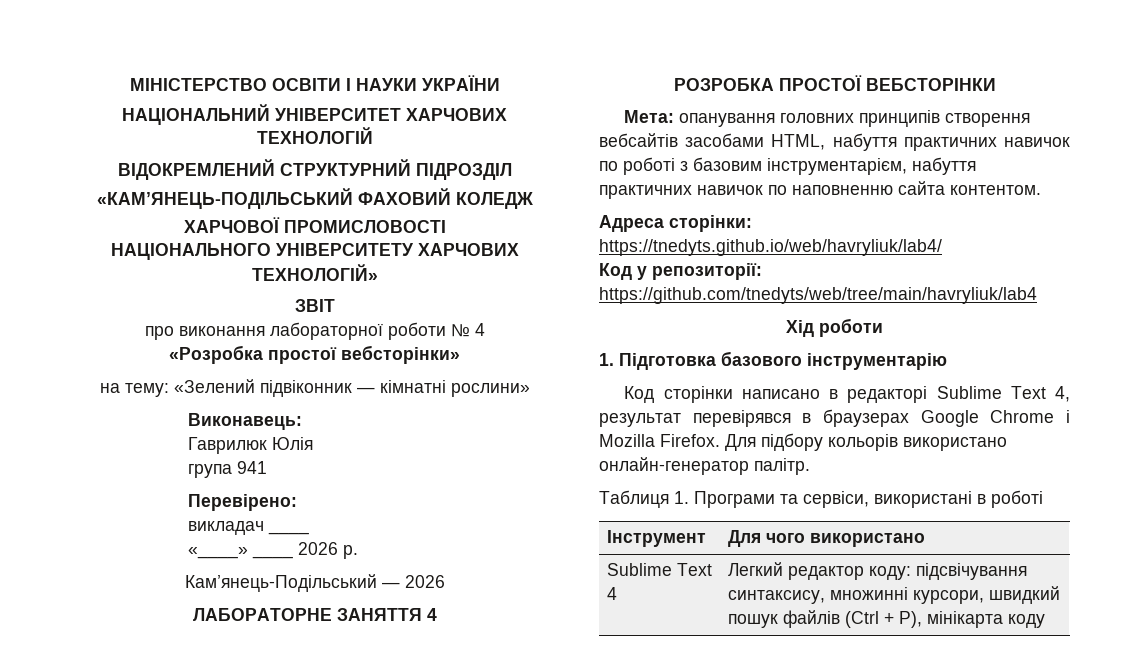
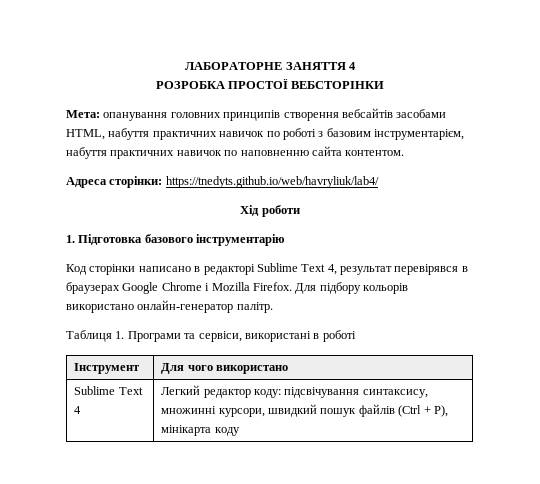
- МІНІСТЕРСТВО ОСВІТИ І НАУКИ УКРАЇНИ
- НАЦІОНАЛЬНИЙ УНІВЕРСИТЕТ ХАРЧОВИХ ТЕХНОЛОГІЙ
- ВІДОКРЕМЛЕНИЙ СТРУКТУРНИЙ ПІДРОЗДІЛ
- «КАМ’ЯНЕЦЬ-ПОДІЛЬСЬКИЙ ФАХОВИЙ КОЛЕДЖ
- ХАРЧОВОЇ ПРОМИСЛОВОСТІ
- НАЦІОНАЛЬНОГО УНІВЕРСИТЕТУ ХАРЧОВИХ ТЕХНОЛОГІЙ»
- ЗВІТ
- про виконання лабораторної роботи № 4
- «Розробка простої вебсторінки»
- на тему: «Зелений підвіконник — кімнатні рослини»
- Виконавець:
- Гаврилюк Юлія
- група 941
- Перевірено:
- викладач ____
- «____» ____ 2026 р.
- Кам’янець-Подільський — 2026
- Код у репозиторії: https://github.com/tnedyts/web/tree/main/havryliuk/lab4

